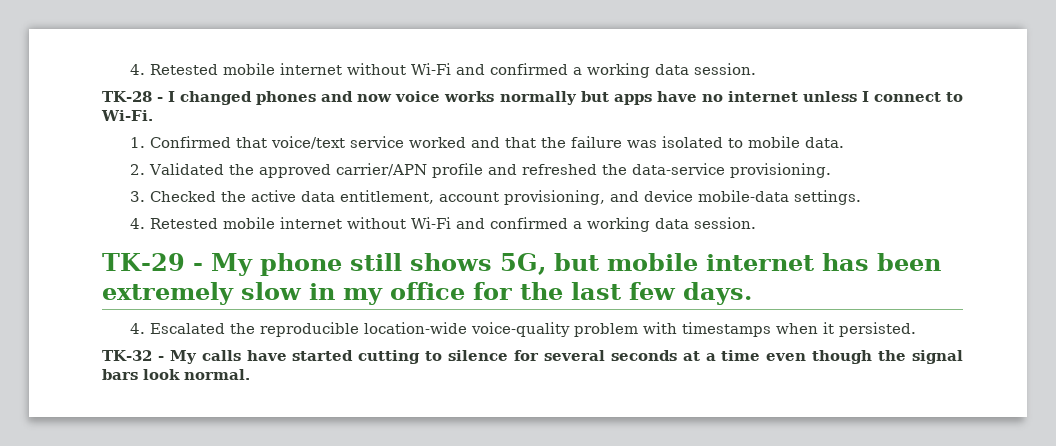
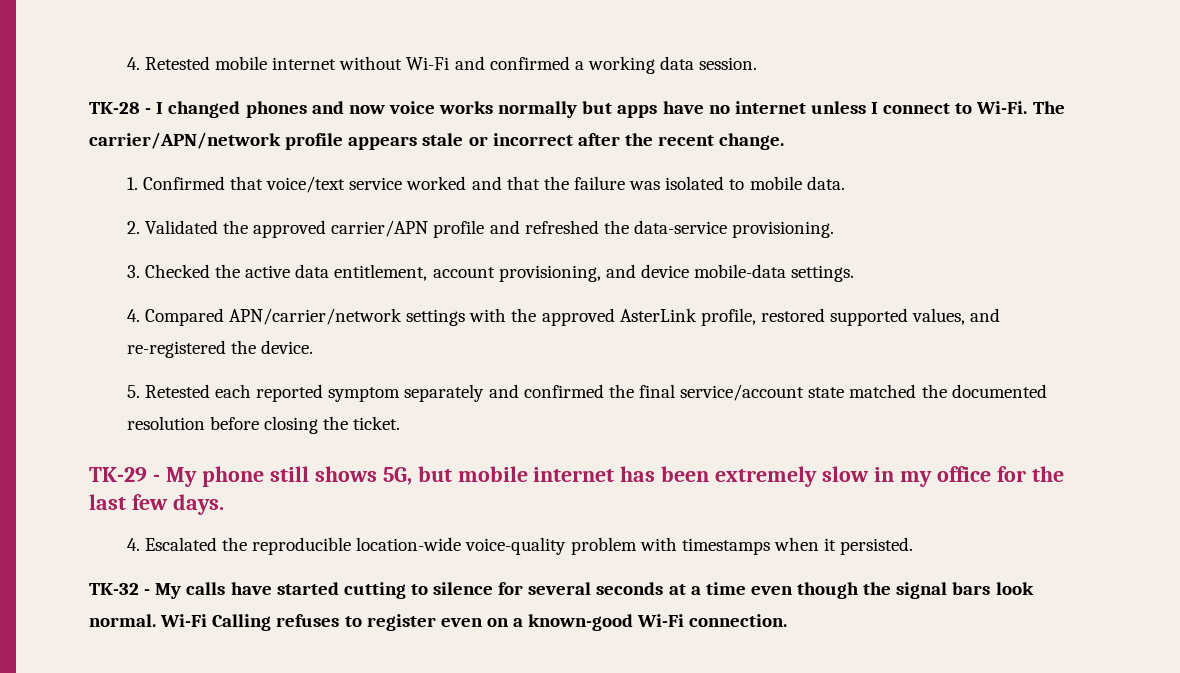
+ The carrier/APN/network profile appears stale or incorrect after the recent change.
  3. Checked the active data entitlement, account provisioning, and device mobile-data settings.
- 4. Retested mobile internet without Wi-Fi and confirmed a working data session.
+ 4. Compared APN/carrier/network settings with the approved AsterLink profile, restored supported values, and re-registered the device.
+ 5. Retested each reported symptom separately and confirmed the final service/account state matched the documented resolution before closing the ticket.
+ Wi-Fi Calling refuses to register even on a known-good Wi-Fi connection.

